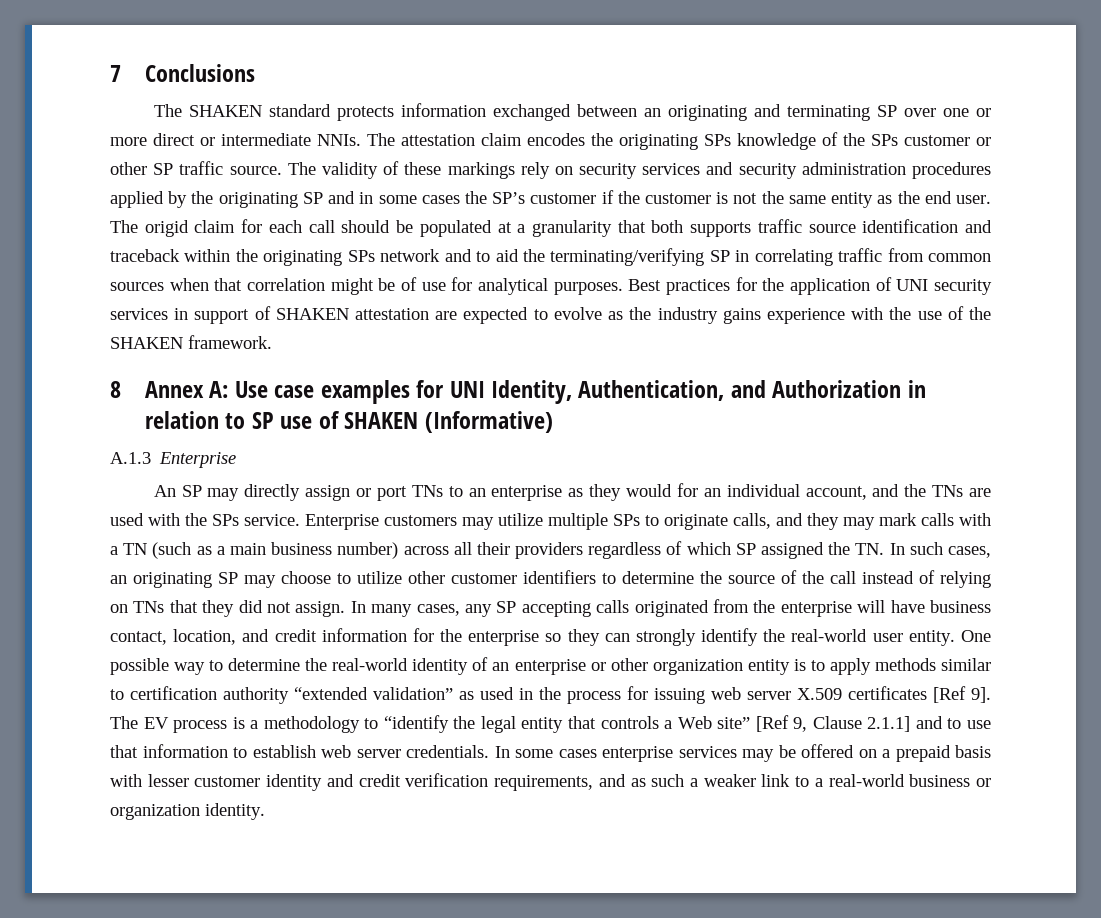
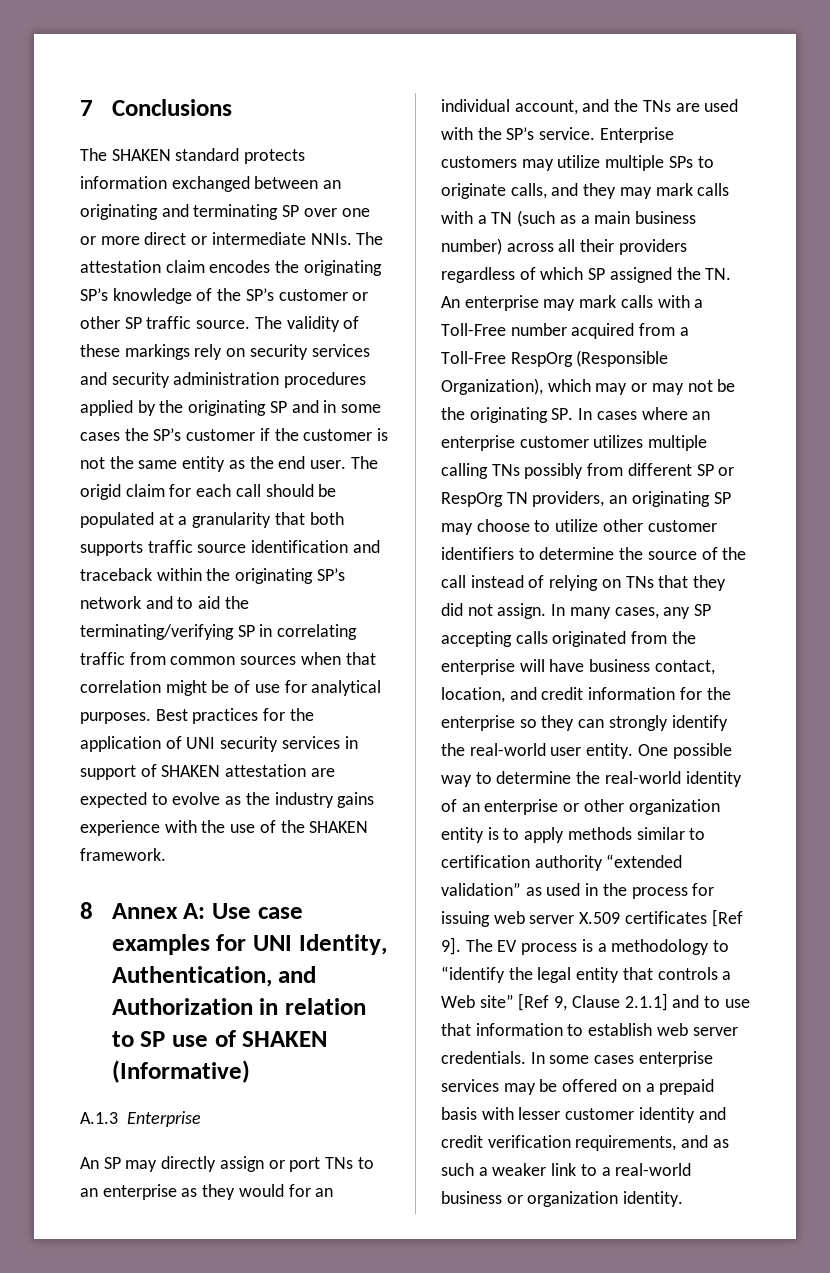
- The attestation claim encodes the originating SPs knowledge of the SPs customer or other SP traffic source.
+ The attestation claim encodes the originating SP’s knowledge of the SP’s customer or other SP traffic source.
- The origid claim for each call should be populated at a granularity that both supports traffic source identification and traceback within the originating SPs network and to aid the terminating/verifying SP in correlating traffic from common sources when that correlation might be of use for analytical purposes.
+ The origid claim for each call should be populated at a granularity that both supports traffic source identification and traceback within the originating SP’s network and to aid the terminating/verifying SP in correlating traffic from common sources when that correlation might be of use for analytical purposes.
- An SP may directly assign or port TNs to an enterprise as they would for an individual account, and the TNs are used with the SPs service.
+ An SP may directly assign or port TNs to an enterprise as they would for an individual account, and the TNs are used with the SP’s service.
- Enterprise customers may utilize multiple SPs to originate calls, and they may mark calls with a TN (such as a main business number) across all their providers regardless of which SP assigned the TN. In such cases, an originating SP may choose to utilize other customer identifiers to determine the source of the call instead of relying on TNs that they did not assign.
+ Enterprise customers may utilize multiple SPs to originate calls, and they may mark calls with a TN (such as a main business number) across all their providers regardless of which SP assigned the TN. An enterprise may mark calls with a Toll-Free number acquired from a Toll-Free RespOrg (Responsible Organization), which may or may not be the originating SP. In cases where an enterprise customer utilizes multiple calling TNs possibly from different SP or RespOrg TN providers, an originating SP may choose to utilize other customer identifiers to determine the source of the call instead of relying on TNs that they did not assign.

